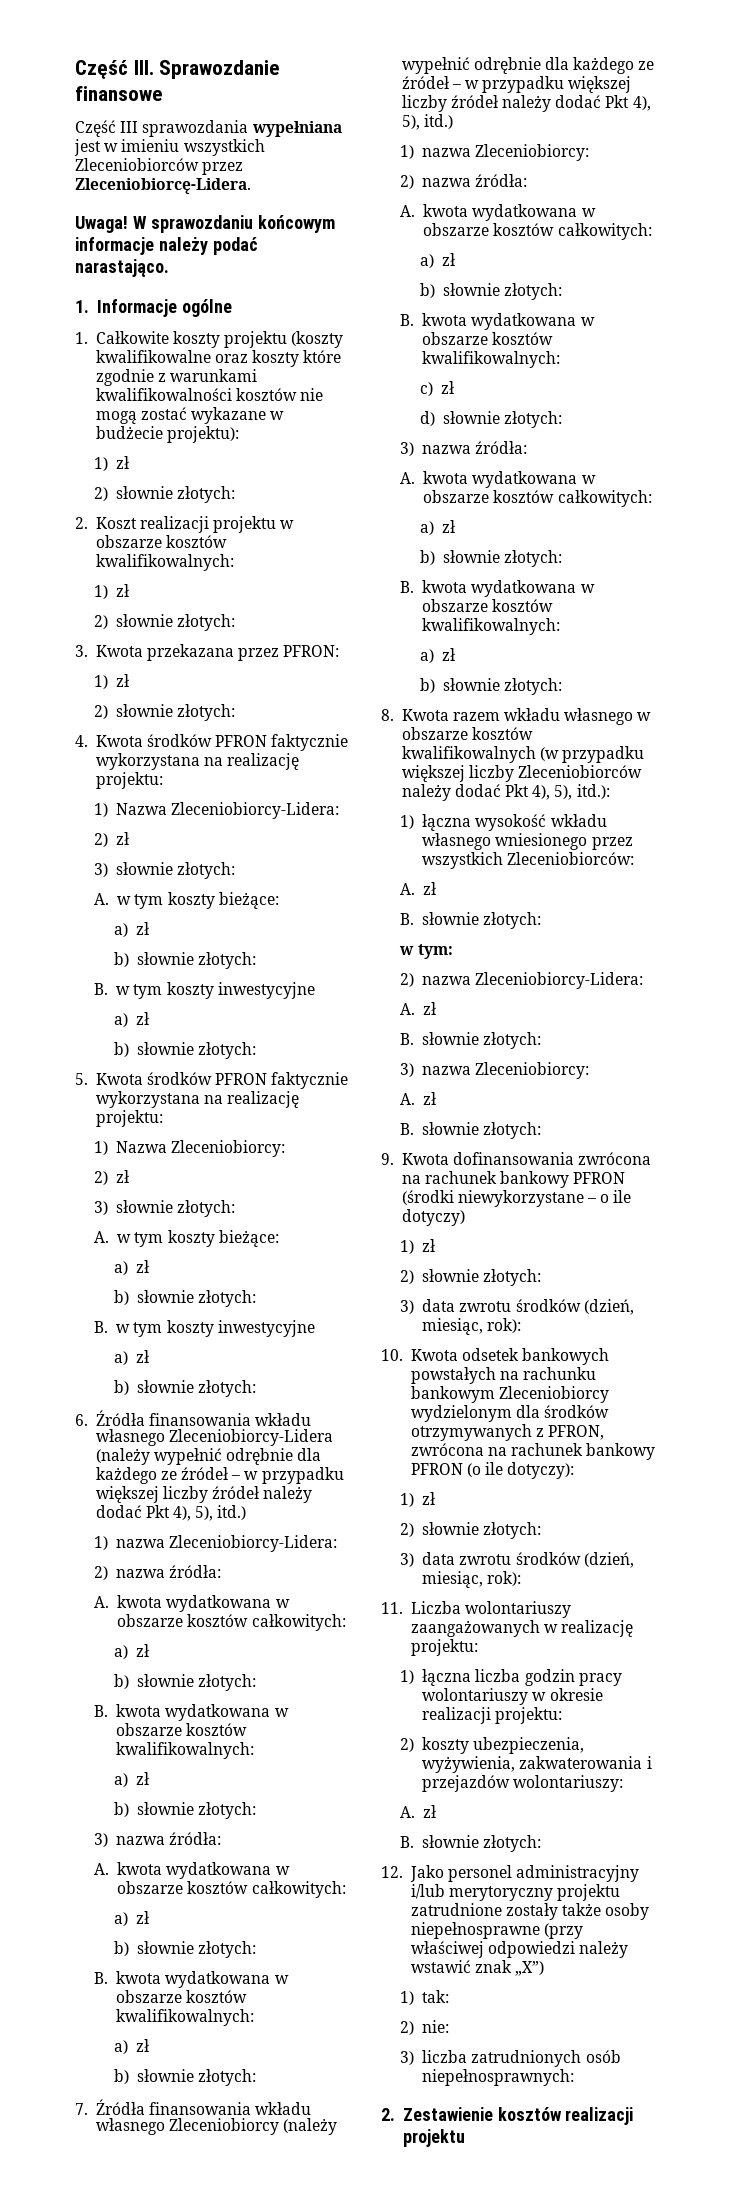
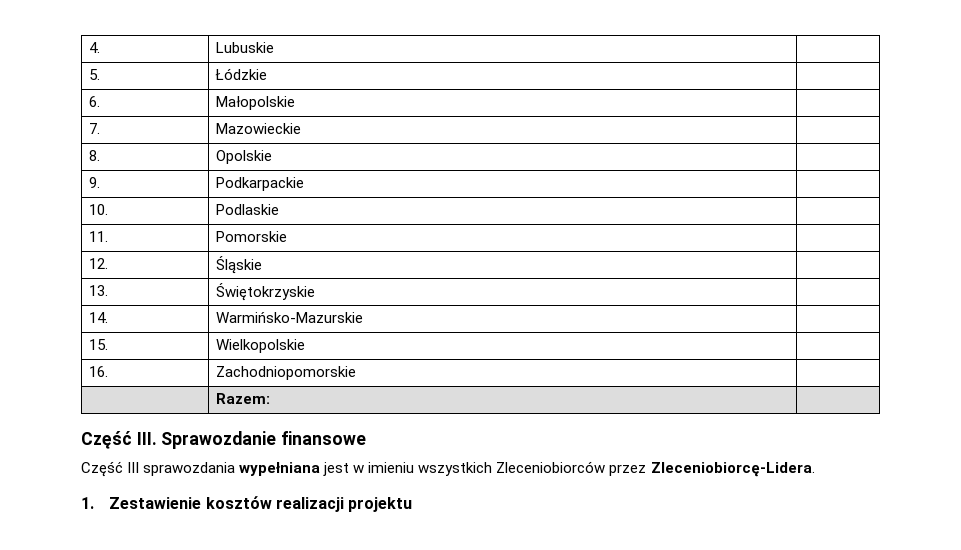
+ 4. | Lubuskie |
+ 5. | Łódzkie |
+ 6. | Małopolskie |
+ 7. | Mazowieckie |
+ 8. | Opolskie |
+ 9. | Podkarpackie |
+ 10. | Podlaskie |
+ 11. | Pomorskie |
+ 12. | Śląskie |
+ 13. | Świętokrzyskie |
+ 14. | Warmińsko-Mazurskie |
+ 15. | Wielkopolskie |
+ 16. | Zachodniopomorskie |
+ | Razem: |
- Uwaga! W sprawozdaniu końcowym informacje należy podać narastająco.
- 1. Informacje ogólne
- 1. Całkowite koszty projektu (koszty kwalifikowalne oraz koszty które zgodnie z warunkami kwalifikowalności kosztów nie mogą zostać wykazane w budżecie projektu):
- 1) zł
- 2) słownie złotych:
- 2. Koszt realizacji projektu w obszarze kosztów kwalifikowalnych:
- 1) zł
- 2) słownie złotych:
- 3. Kwota przekazana przez PFRON:
- 1) zł
- 2) słownie złotych:
- 4. Kwota środków PFRON faktycznie wykorzystana na realizację projektu:
- 1) Nazwa Zleceniobiorcy-Lidera:
- 2) zł
- 3) słownie złotych:
- A. w tym koszty bieżące:
- a) zł
- b) słownie złotych:
- B. w tym koszty inwestycyjne
- a) zł
- b) słownie złotych:
- 5. Kwota środków PFRON faktycznie wykorzystana na realizację projektu:
- 1) Nazwa Zleceniobiorcy:
- 2) zł
- 3) słownie złotych:
- A. w tym koszty bieżące:
- a) zł
- b) słownie złotych:
- B. w tym koszty inwestycyjne
- a) zł
- b) słownie złotych:
- 6. Źródła finansowania wkładu własnego Zleceniobiorcy-Lidera (należy wypełnić odrębnie dla każdego ze źródeł – w przypadku większej liczby źródeł należy dodać Pkt 4), 5), itd.)
- 1) nazwa Zleceniobiorcy-Lidera:
- 2) nazwa źródła:
- A. kwota wydatkowana w obszarze kosztów całkowitych:
- a) zł
- b) słownie złotych:
- B. kwota wydatkowana w obszarze kosztów kwalifikowalnych:
- a) zł
- b) słownie złotych:
- 3) nazwa źródła:
- A. kwota wydatkowana w obszarze kosztów całkowitych:
- a) zł
- b) słownie złotych:
- B. kwota wydatkowana w obszarze kosztów kwalifikowalnych:
- a) zł
- b) słownie złotych:
- 7. Źródła finansowania wkładu własnego Zleceniobiorcy (należy wypełnić odrębnie dla każdego ze źródeł – w przypadku większej liczby źródeł należy dodać Pkt 4), 5), itd.)
- 1) nazwa Zleceniobiorcy:
- 2) nazwa źródła:
- A. kwota wydatkowana w obszarze kosztów całkowitych:
- a) zł
- b) słownie złotych:
- B. kwota wydatkowana w obszarze kosztów kwalifikowalnych:
- c) zł
- d) słownie złotych:
- 3) nazwa źródła:
- A. kwota wydatkowana w obszarze kosztów całkowitych:
- a) zł
- b) słownie złotych:
- B. kwota wydatkowana w obszarze kosztów kwalifikowalnych:
- a) zł
- b) słownie złotych:
- 8. Kwota razem wkładu własnego w obszarze kosztów kwalifikowalnych (w przypadku większej liczby Zleceniobiorców należy dodać Pkt 4), 5), itd.):
- 1) łączna wysokość wkładu własnego wniesionego przez wszystkich Zleceniobiorców:
- A. zł
- B. słownie złotych:
- w tym:
- 2) nazwa Zleceniobiorcy-Lidera:
- A. zł
- B. słownie złotych:
- 3) nazwa Zleceniobiorcy:
- A. zł
- B. słownie złotych:
- 9. Kwota dofinansowania zwrócona na rachunek bankowy PFRON (środki niewykorzystane – o ile dotyczy)
- 1) zł
- 2) słownie złotych:
- 3) data zwrotu środków (dzień, miesiąc, rok):
- 10. Kwota odsetek bankowych powstałych na rachunku bankowym Zleceniobiorcy wydzielonym dla środków otrzymywanych z PFRON, zwrócona na rachunek bankowy PFRON (o ile dotyczy):
- 1) zł
- 2) słownie złotych:
- 3) data zwrotu środków (dzień, miesiąc, rok):
- 11. Liczba wolontariuszy zaangażowanych w realizację projektu:
- 1) łączna liczba godzin pracy wolontariuszy w okresie realizacji projektu:
- 2) koszty ubezpieczenia, wyżywienia, zakwaterowania i przejazdów wolontariuszy:
- A. zł
- B. słownie złotych:
- 12. Jako personel administracyjny i/lub merytoryczny projektu zatrudnione zostały także osoby niepełnosprawne (przy właściwej odpowiedzi należy wstawić znak „X”)
- 1) tak:
- 2) nie:
- 3) liczba zatrudnionych osób niepełnosprawnych:
- 2. Zestawienie kosztów realizacji projektu
+ 1. Zestawienie kosztów realizacji projektu

